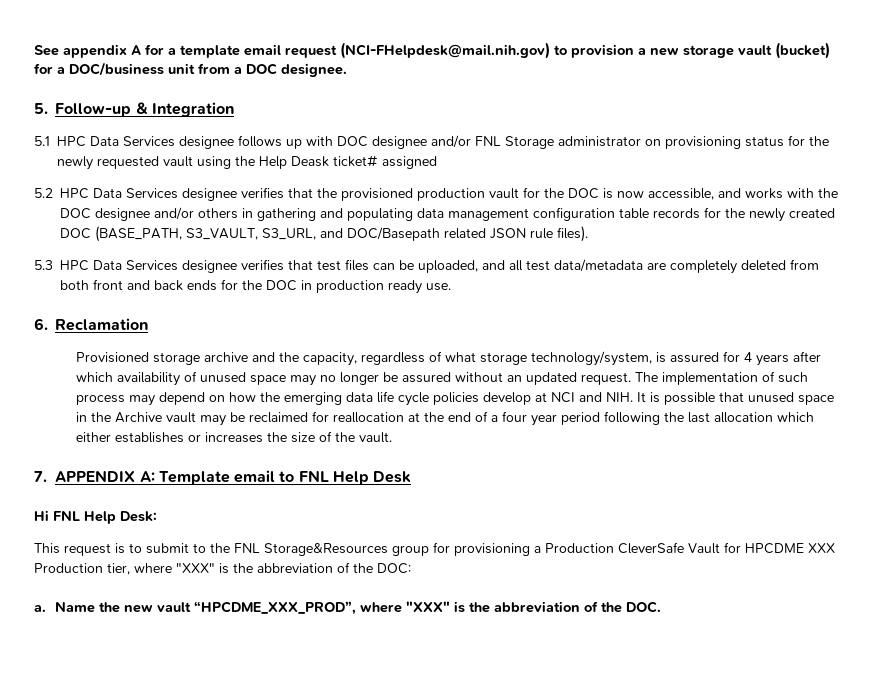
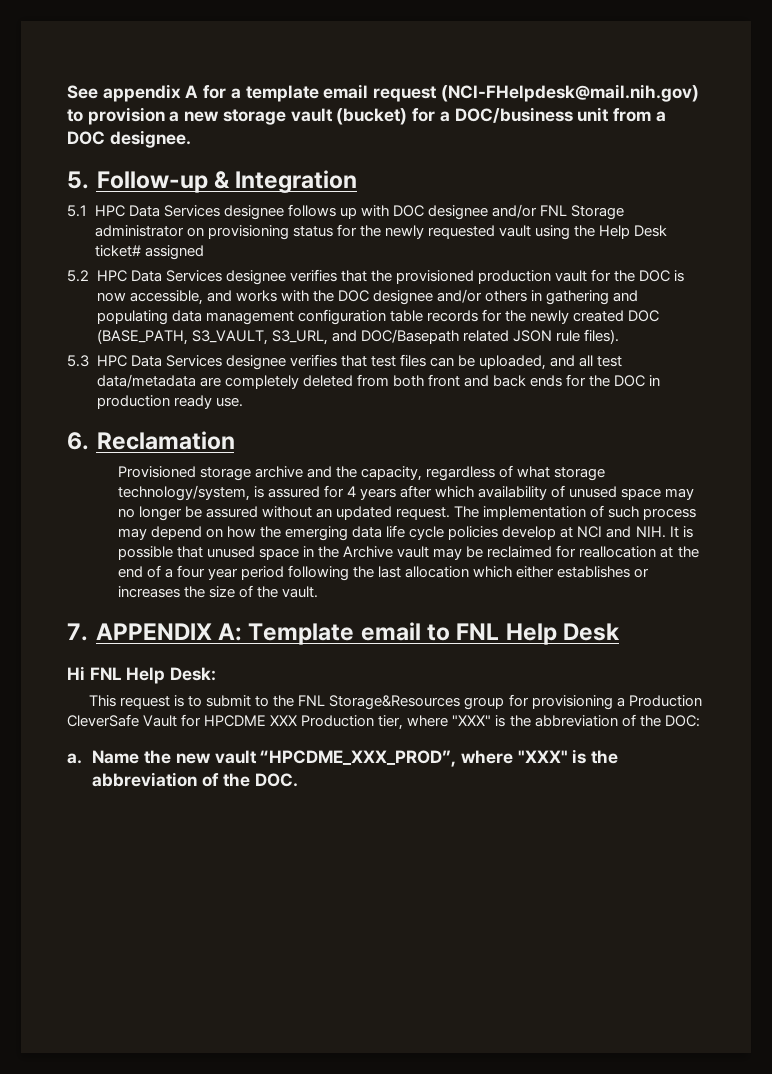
- 5.1 HPC Data Services designee follows up with DOC designee and/or FNL Storage administrator on provisioning status for the newly requested vault using the Help Deask ticket# assigned
+ 5.1 HPC Data Services designee follows up with DOC designee and/or FNL Storage administrator on provisioning status for the newly requested vault using the Help Desk ticket# assigned

